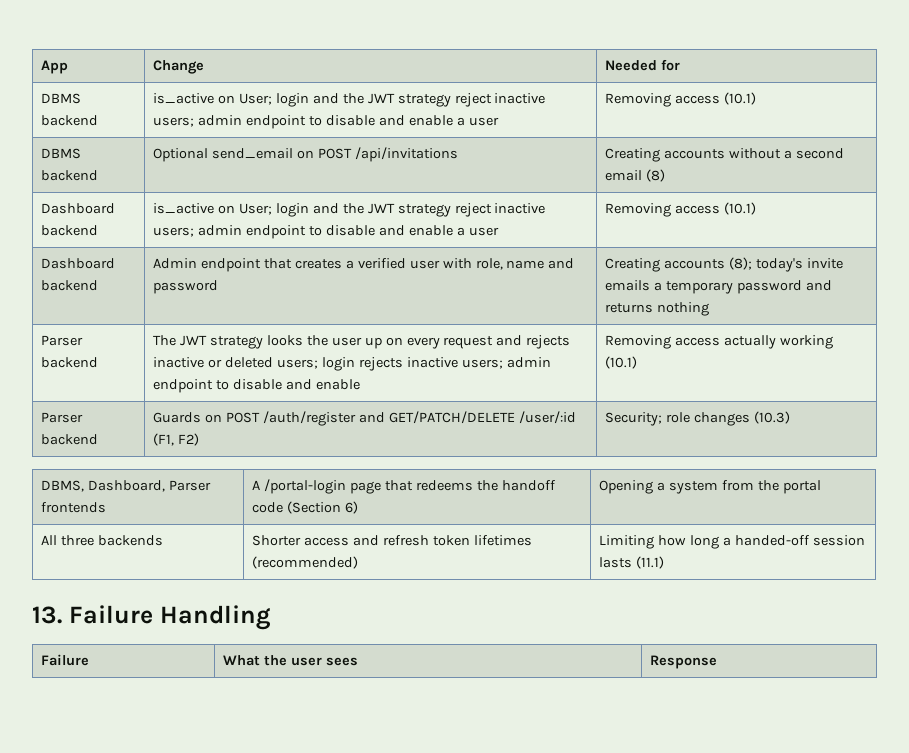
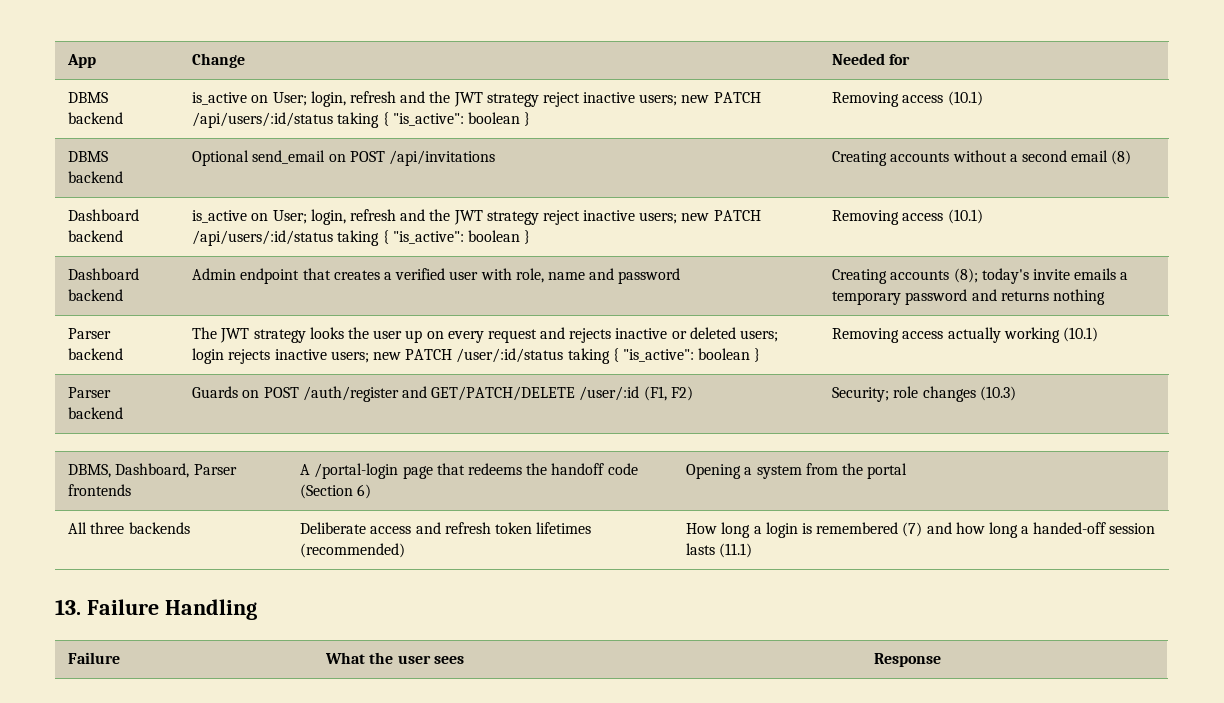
- DBMS backend | is_active on User; login and the JWT strategy reject inactive users; admin endpoint to disable and enable a user | Removing access (10.1)
+ DBMS backend | is_active on User; login, refresh and the JWT strategy reject inactive users; new PATCH /api/users/:id/status taking { "is_active": boolean } | Removing access (10.1)
- Dashboard backend | is_active on User; login and the JWT strategy reject inactive users; admin endpoint to disable and enable a user | Removing access (10.1)
+ Dashboard backend | is_active on User; login, refresh and the JWT strategy reject inactive users; new PATCH /api/users/:id/status taking { "is_active": boolean } | Removing access (10.1)
- Parser backend | The JWT strategy looks the user up on every request and rejects inactive or deleted users; login rejects inactive users; admin endpoint to disable and enable | Removing access actually working (10.1)
+ Parser backend | The JWT strategy looks the user up on every request and rejects inactive or deleted users; login rejects inactive users; new PATCH /user/:id/status taking { "is_active": boolean } | Removing access actually working (10.1)
- All three backends | Shorter access and refresh token lifetimes (recommended) | Limiting how long a handed-off session lasts (11.1)
+ All three backends | Deliberate access and refresh token lifetimes (recommended) | How long a login is remembered (7) and how long a handed-off session lasts (11.1)

